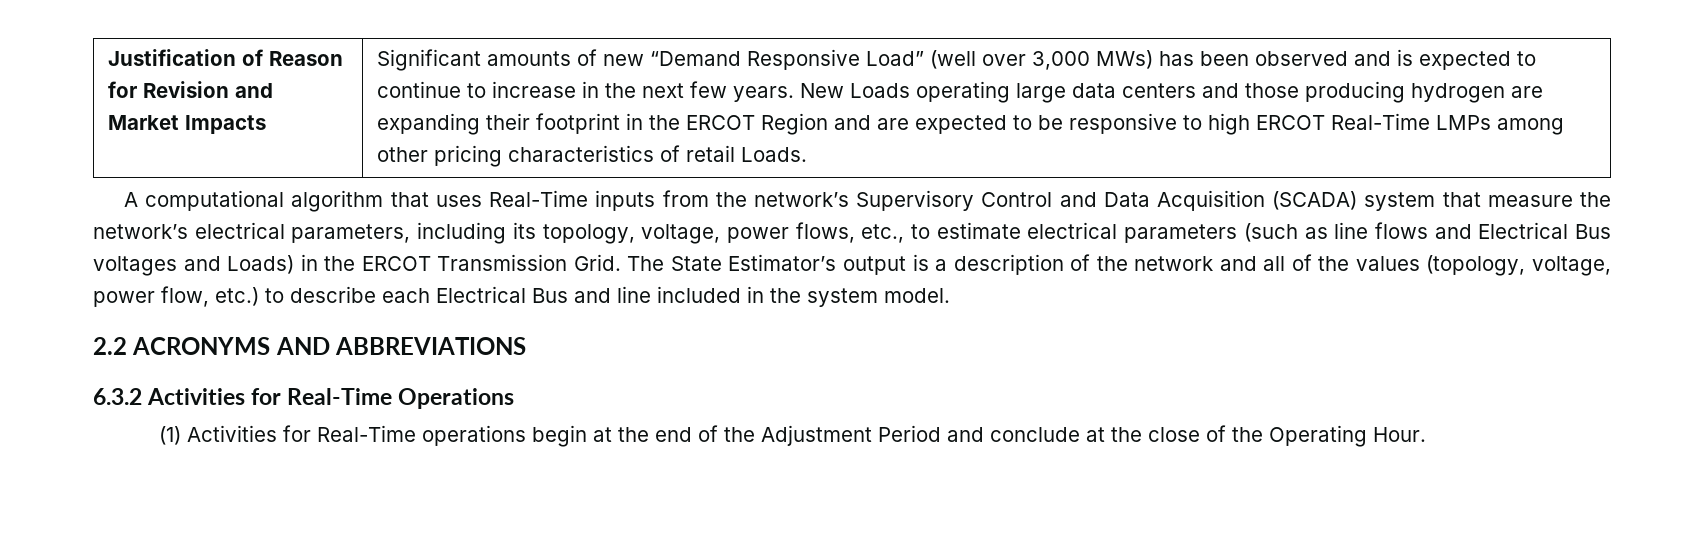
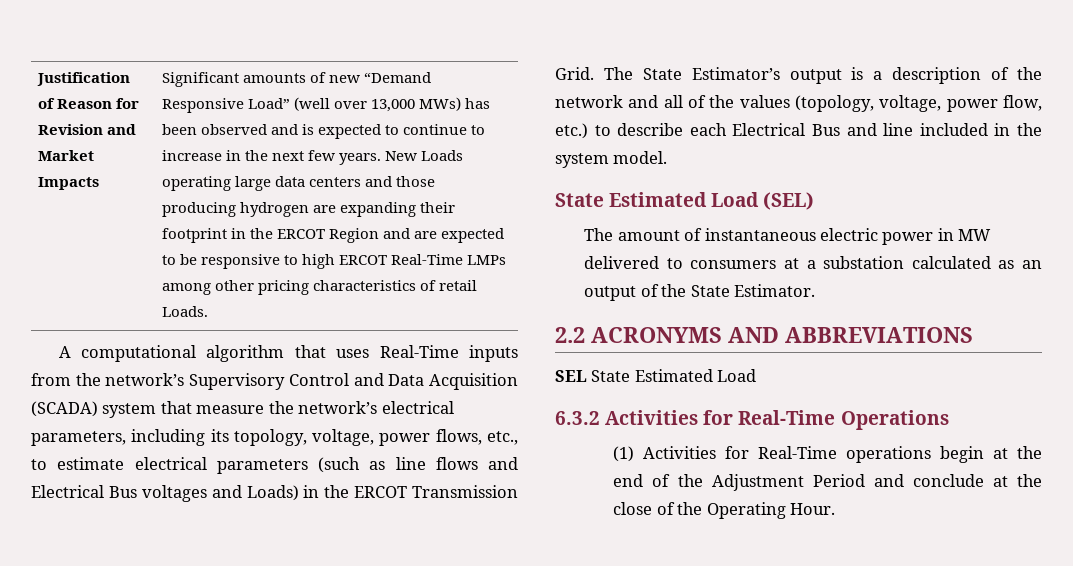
- Significant amounts of new “Demand Responsive Load” (well over 3,000 MWs) has been observed and is expected to continue to increase in the next few years.
+ Significant amounts of new “Demand Responsive Load” (well over 13,000 MWs) has been observed and is expected to continue to increase in the next few years.
+ State Estimated Load (SEL)
+ The amount of instantaneous electric power in MW delivered to consumers at a substation calculated as an output of the State Estimator.
+ SEL State Estimated Load

